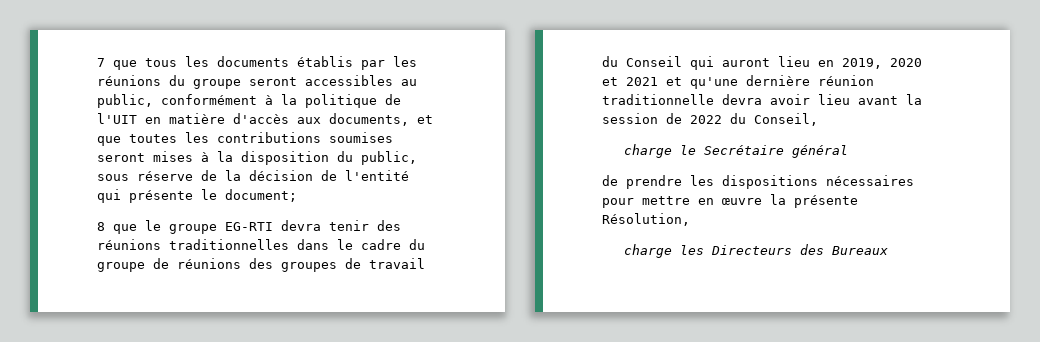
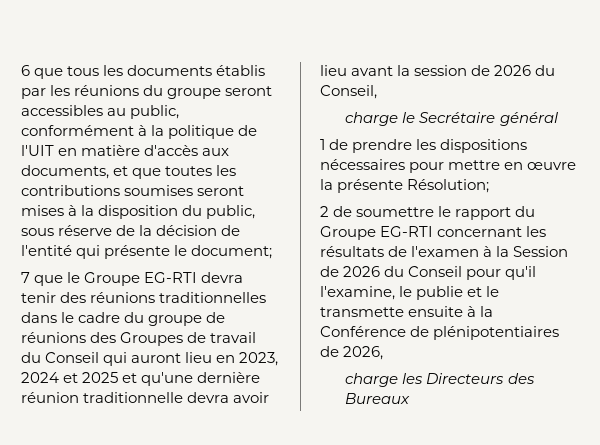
- 7 que tous les documents établis par les réunions du groupe seront accessibles au public, conformément à la politique de l'UIT en matière d'accès aux documents, et que toutes les contributions soumises seront mises à la disposition du public, sous réserve de la décision de l'entité qui présente le document;
+ 6 que tous les documents établis par les réunions du groupe seront accessibles au public, conformément à la politique de l'UIT en matière d'accès aux documents, et que toutes les contributions soumises seront mises à la disposition du public, sous réserve de la décision de l'entité qui présente le document;
- 8 que le groupe EG-RTI devra tenir des réunions traditionnelles dans le cadre du groupe de réunions des groupes de travail du Conseil qui auront lieu en 2019, 2020 et 2021 et qu'une dernière réunion traditionnelle devra avoir lieu avant la session de 2022 du Conseil,
+ 7 que le Groupe EG-RTI devra tenir des réunions traditionnelles dans le cadre du groupe de réunions des Groupes de travail du Conseil qui auront lieu en 2023, 2024 et 2025 et qu'une dernière réunion traditionnelle devra avoir lieu avant la session de 2026 du Conseil,
- de prendre les dispositions nécessaires pour mettre en œuvre la présente Résolution,
+ 1 de prendre les dispositions nécessaires pour mettre en œuvre la présente Résolution;
+ 2 de soumettre le rapport du Groupe EG-RTI concernant les résultats de l'examen à la Session de 2026 du Conseil pour qu'il l'examine, le publie et le transmette ensuite à la Conférence de plénipotentiaires de 2026,

